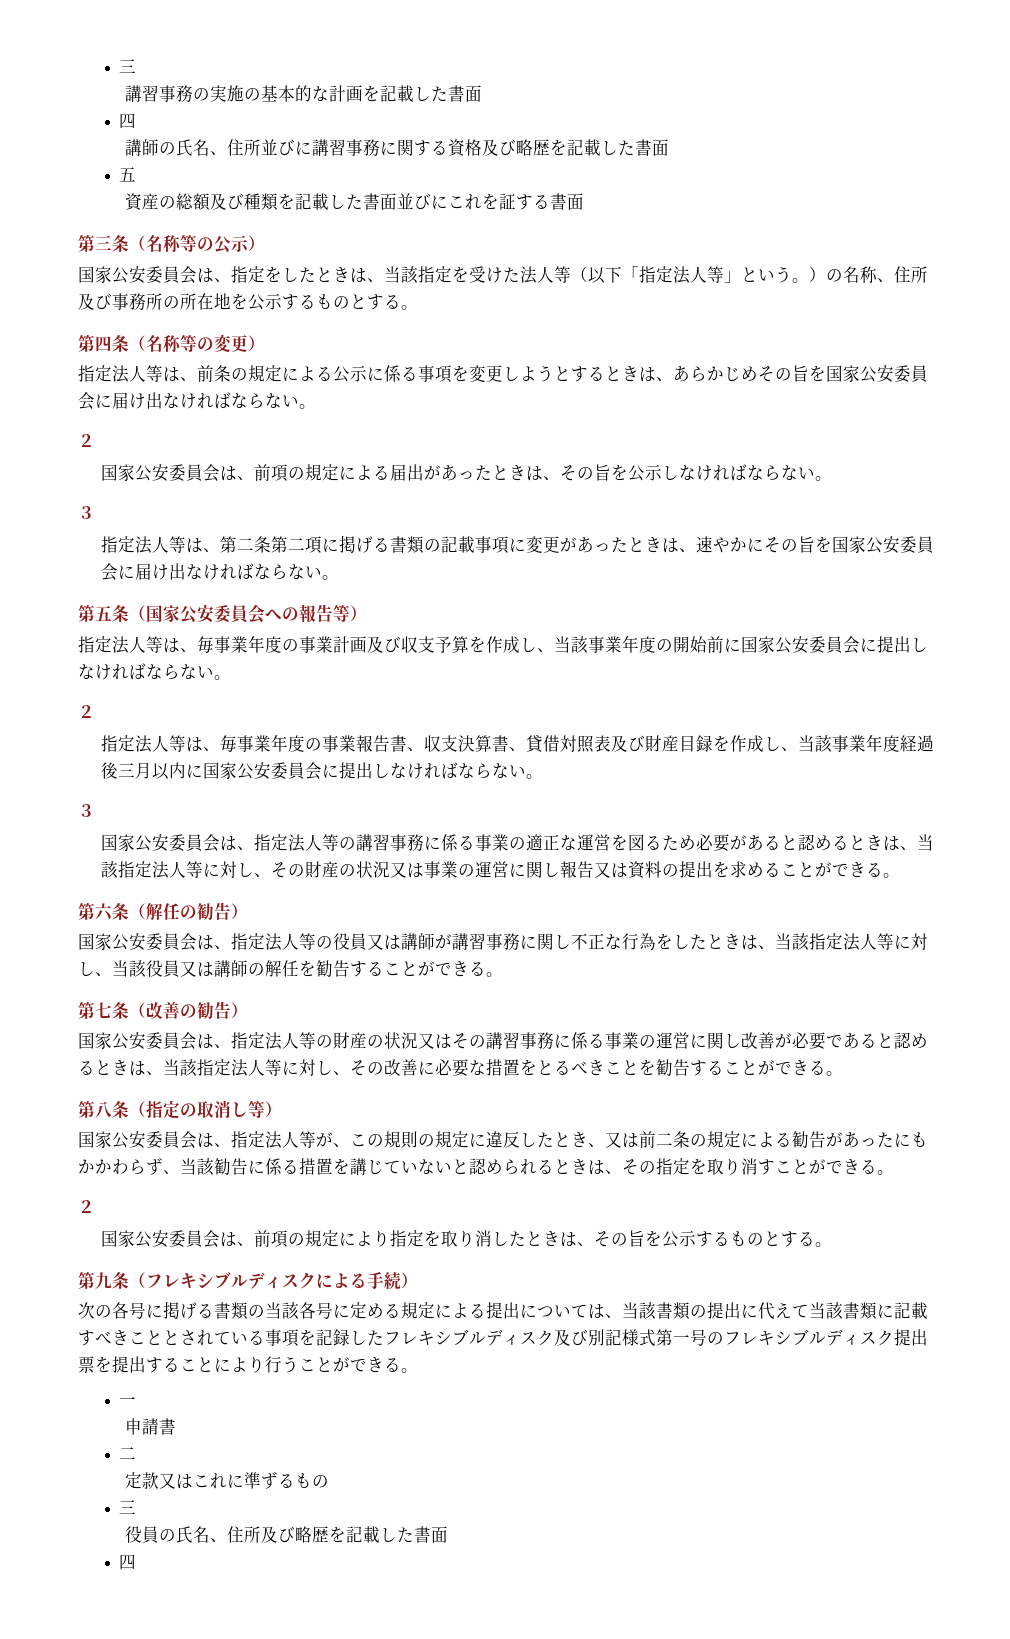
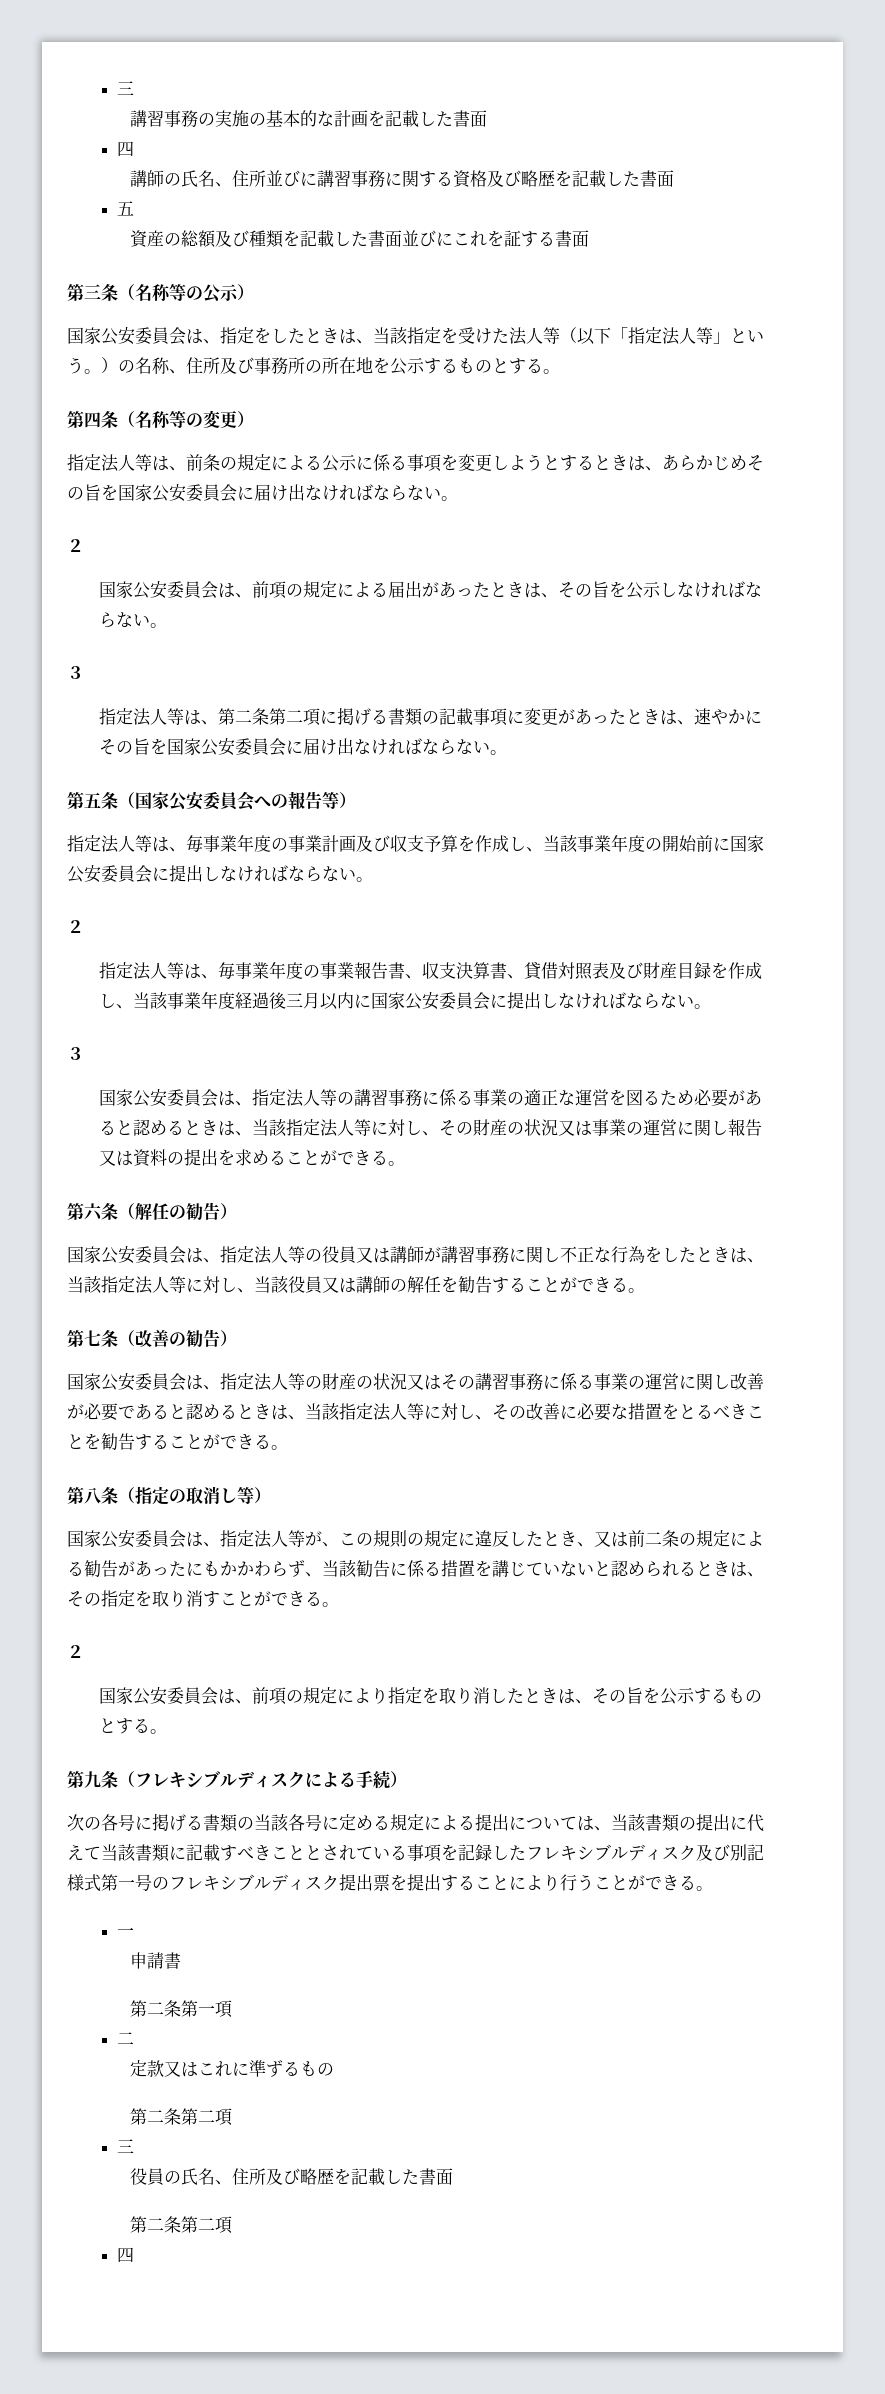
+ 第二条第一項
  定款又はこれに準ずるもの
+ 第二条第二項
  役員の氏名、住所及び略歴を記載した書面
+ 第二条第二項

